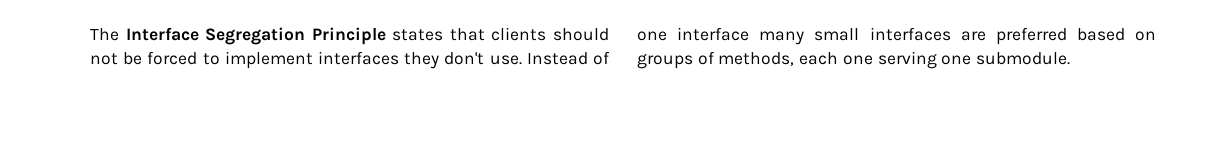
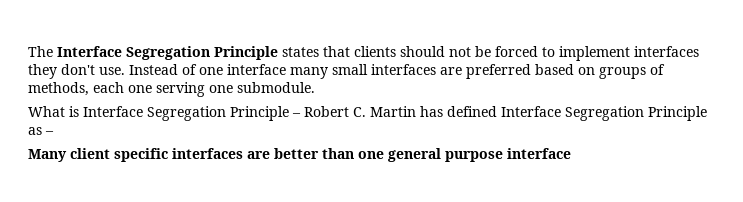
+ What is Interface Segregation Principle – Robert C. Martin has defined Interface Segregation Principle as –
+ Many client specific interfaces are better than one general purpose interface

